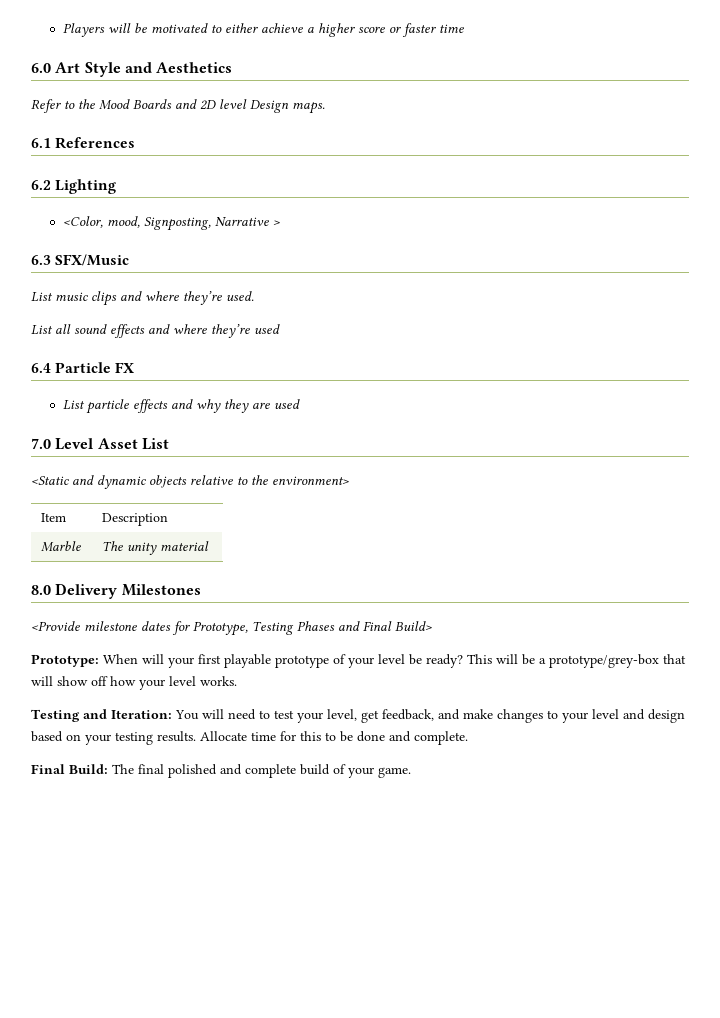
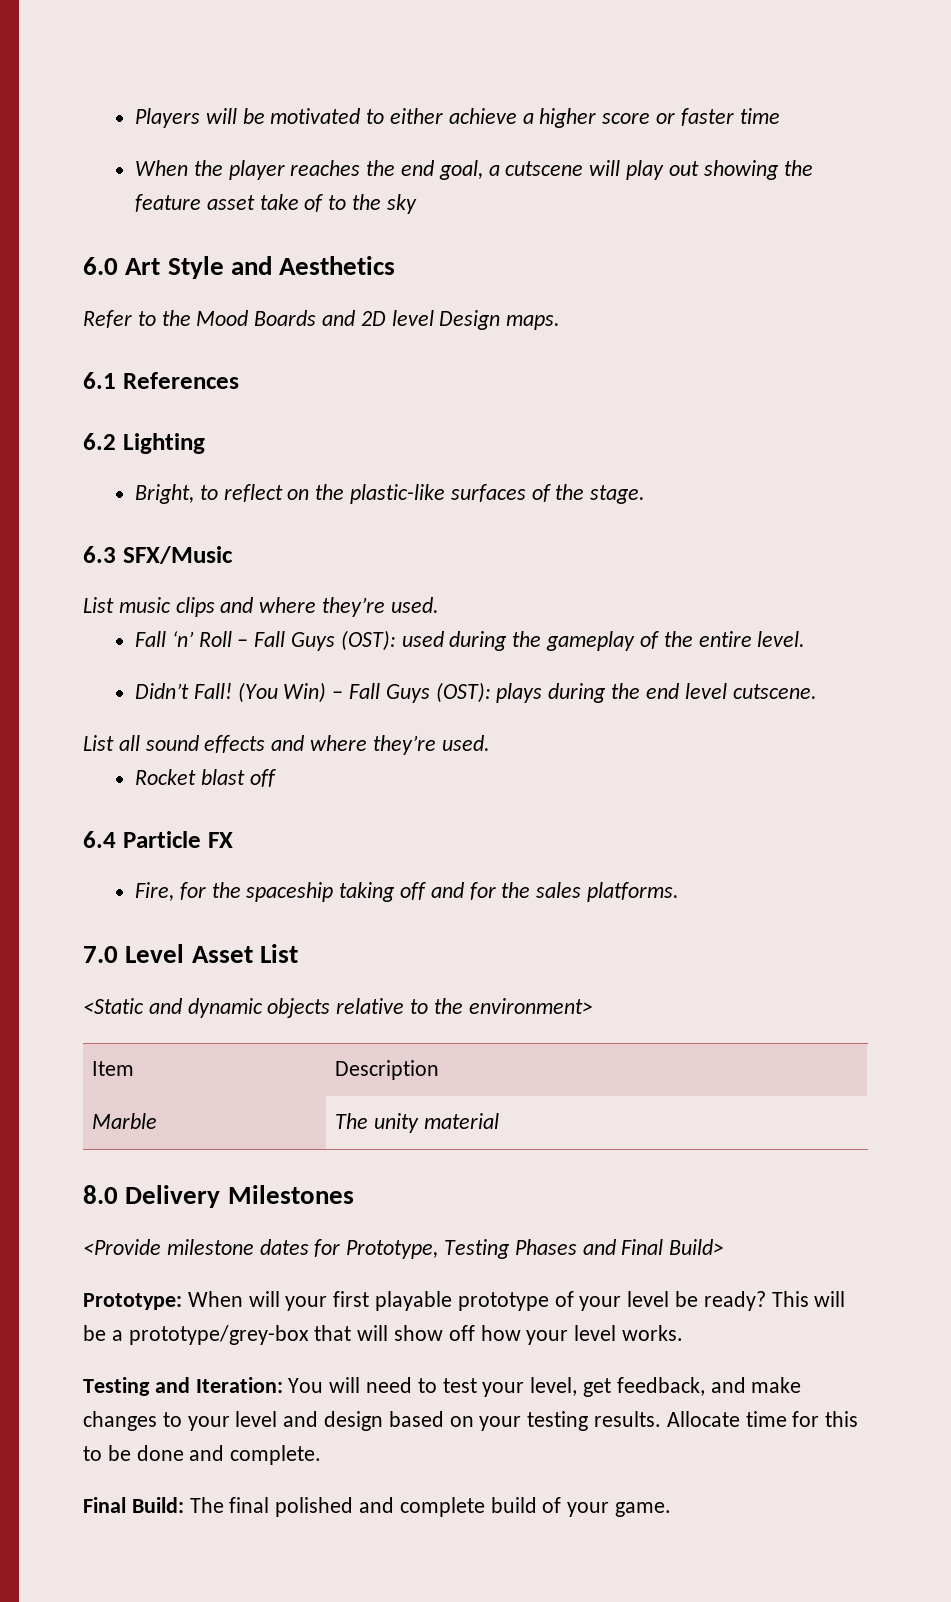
+ When the player reaches the end goal, a cutscene will play out showing the feature asset take of to the sky
- <Color, mood, Signposting, Narrative >
+ Bright, to reflect on the plastic-like surfaces of the stage.
+ Fall ‘n’ Roll – Fall Guys (OST): used during the gameplay of the entire level.
+ Didn’t Fall! (You Win) – Fall Guys (OST): plays during the end level cutscene.
- List all sound effects and where they’re used
+ List all sound effects and where they’re used.
+ Rocket blast off
- List particle effects and why they are used
+ Fire, for the spaceship taking off and for the sales platforms.

